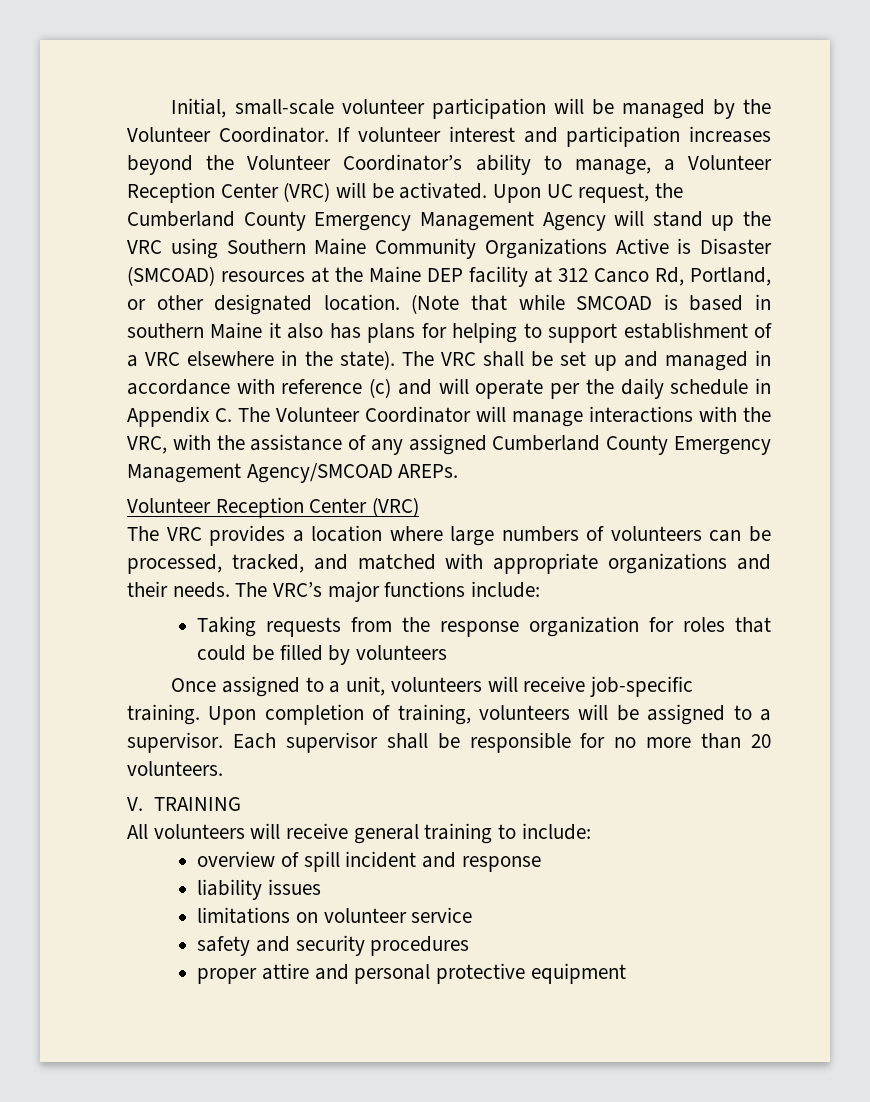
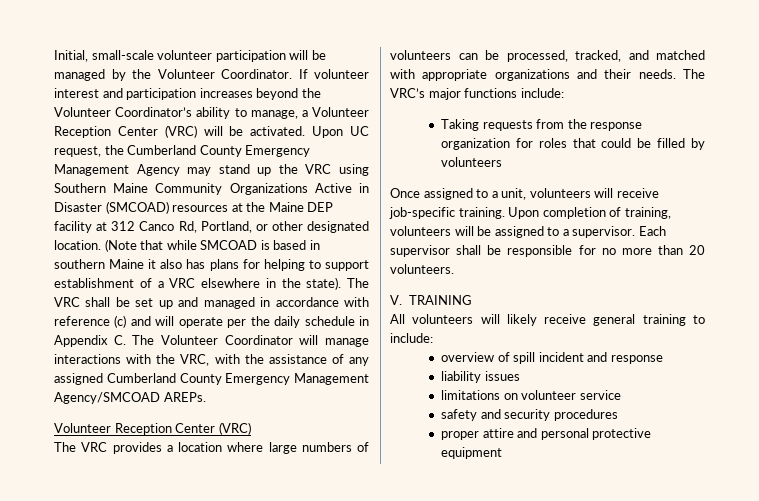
- Upon UC request, the Cumberland County Emergency Management Agency will stand up the VRC using Southern Maine Community Organizations Active is Disaster (SMCOAD) resources at the Maine DEP facility at 312 Canco Rd, Portland, or other designated location.
+ Upon UC request, the Cumberland County Emergency Management Agency may stand up the VRC using Southern Maine Community Organizations Active in Disaster (SMCOAD) resources at the Maine DEP facility at 312 Canco Rd, Portland, or other designated location.
- All volunteers will receive general training to include:
+ All volunteers will likely receive general training to include:

